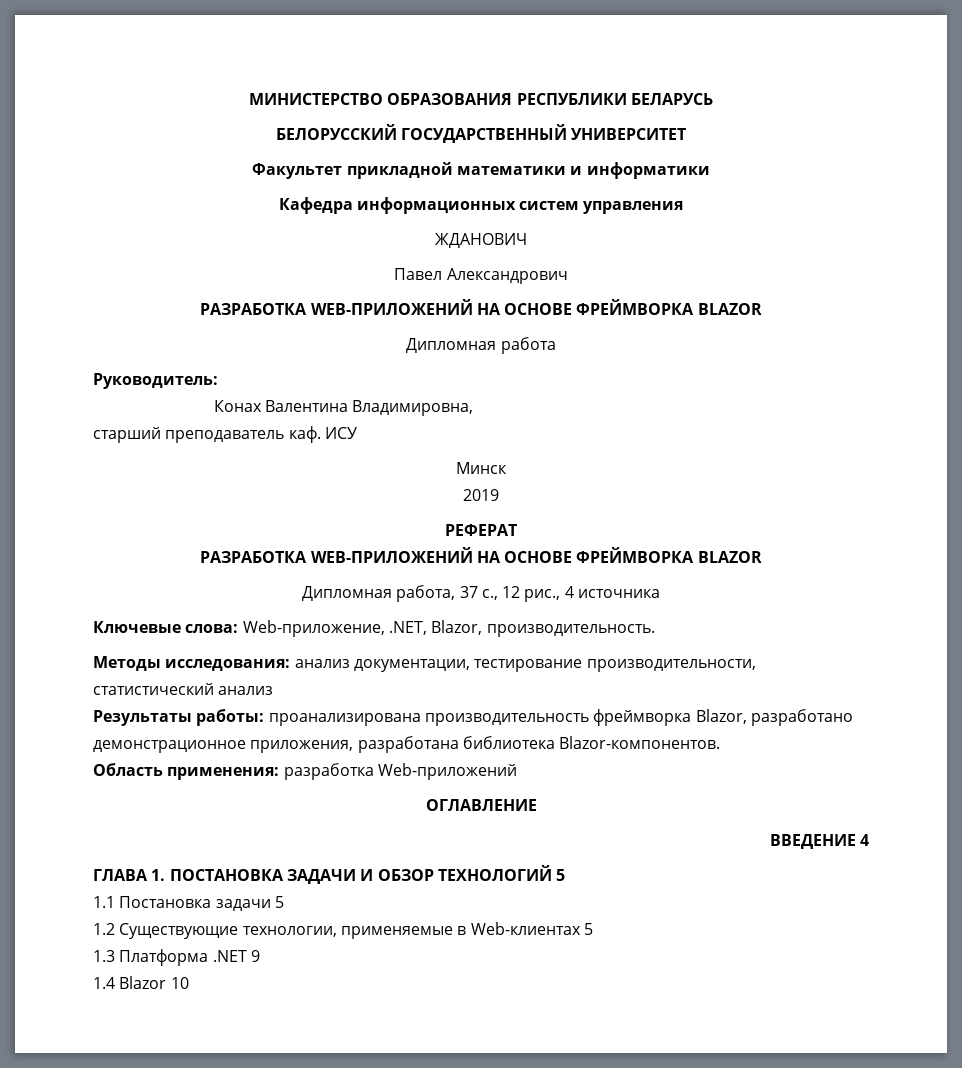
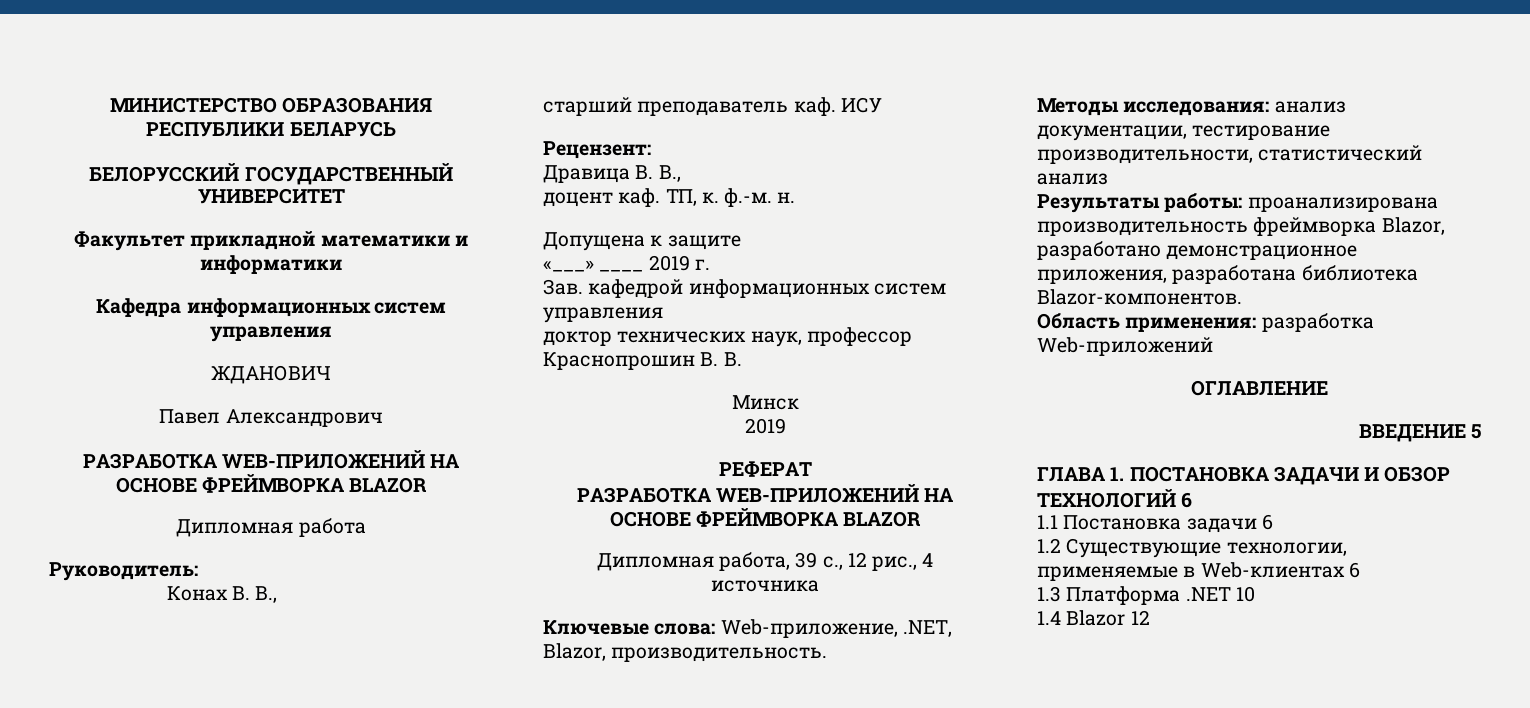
- Конах Валентина Владимировна,
+ Конах В. В.,
+ Рецензент:
+ Дравица В. В.,
+ доцент каф. ТП, к. ф.-м. н.
+ Допущена к защите
+ «___» ____ 2019 г.
+ Зав. кафедрой информационных систем управления
+ доктор технических наук, профессор Краснопрошин В. В.
- Дипломная работа, 37 с., 12 рис., 4 источника
+ Дипломная работа, 39 с., 12 рис., 4 источника
- ВВЕДЕНИЕ 4
+ ВВЕДЕНИЕ 5
- ГЛАВА 1. ПОСТАНОВКА ЗАДАЧИ И ОБЗОР ТЕХНОЛОГИЙ 5
+ ГЛАВА 1. ПОСТАНОВКА ЗАДАЧИ И ОБЗОР ТЕХНОЛОГИЙ 6
- 1.1 Постановка задачи 5
+ 1.1 Постановка задачи 6
- 1.2 Существующие технологии, применяемые в Web-клиентах 5
+ 1.2 Существующие технологии, применяемые в Web-клиентах 6
- 1.3 Платформа .NET 9
+ 1.3 Платформа .NET 10
- 1.4 Blazor 10
+ 1.4 Blazor 12

